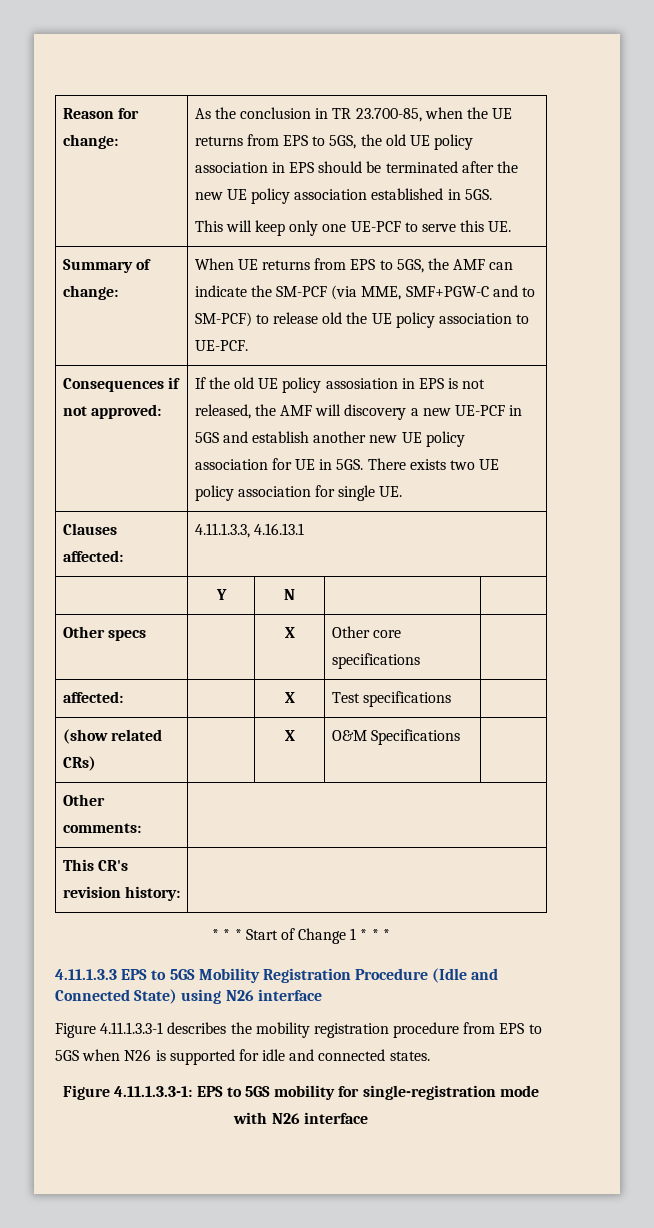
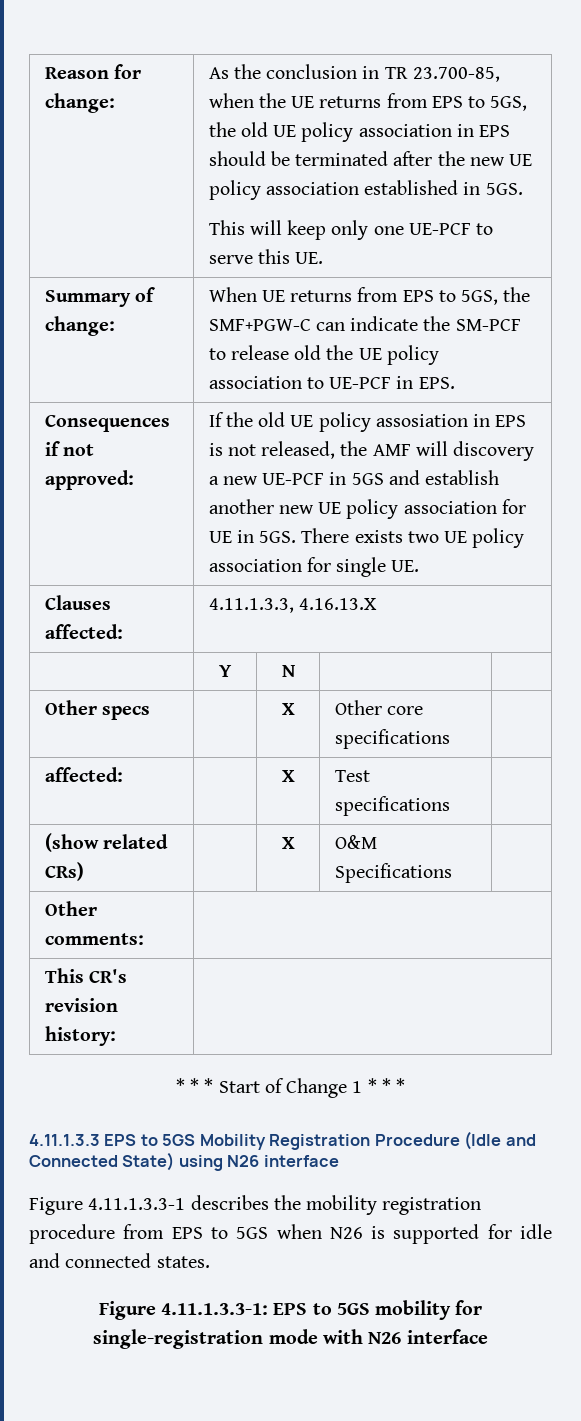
- Summary of change: | When UE returns from EPS to 5GS, the AMF can indicate the SM-PCF (via MME, SMF+PGW-C and to SM-PCF) to release old the UE policy association to UE-PCF.
+ Summary of change: | When UE returns from EPS to 5GS, the SMF+PGW-C can indicate the SM-PCF to release old the UE policy association to UE-PCF in EPS.
- Clauses affected: | 4.11.1.3.3, 4.16.13.1
+ Clauses affected: | 4.11.1.3.3, 4.16.13.X

